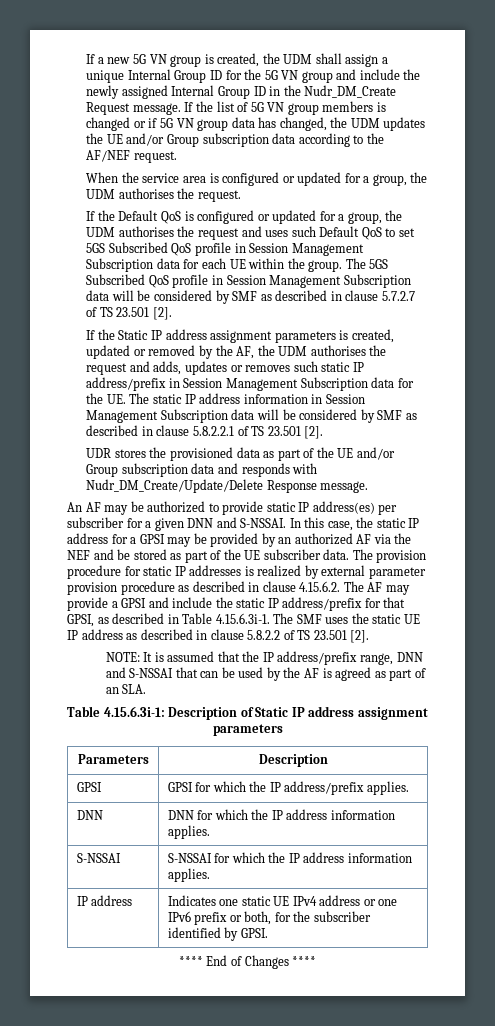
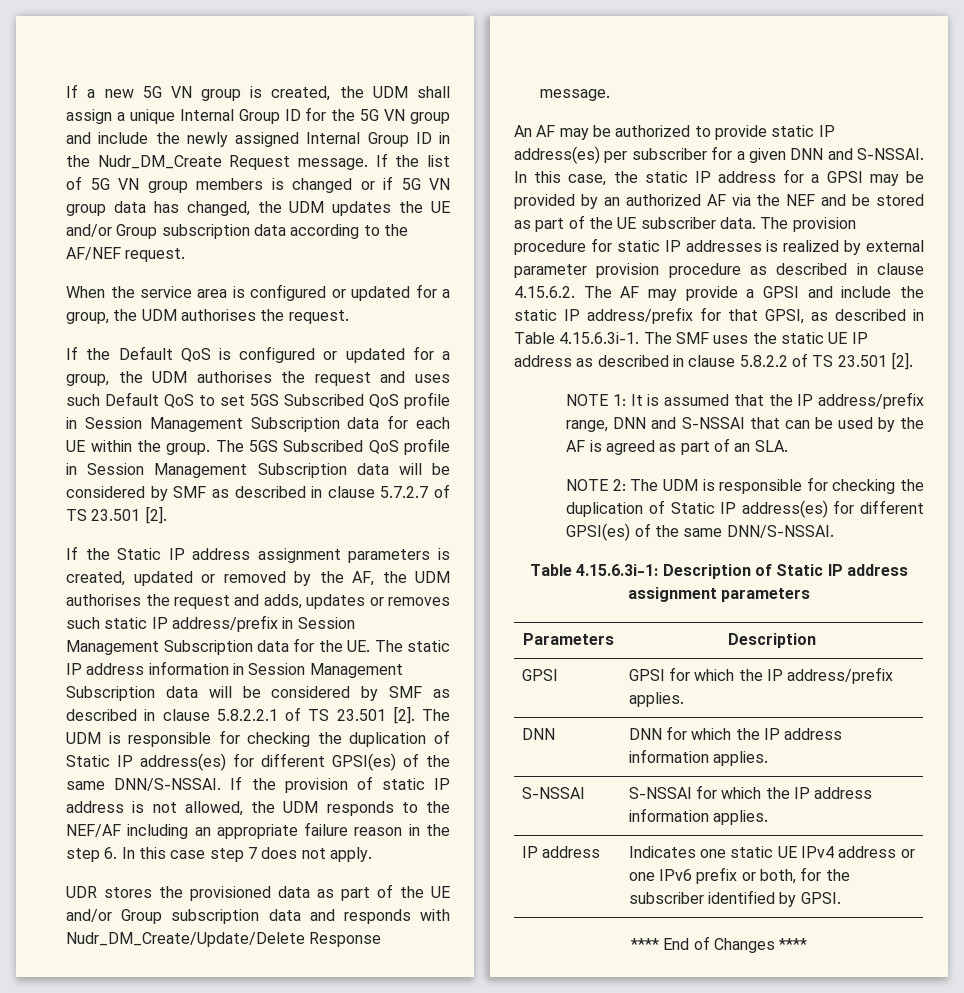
+ The UDM is responsible for checking the duplication of Static IP address(es) for different GPSI(es) of the same DNN/S-NSSAI. If the provision of static IP address is not allowed, the UDM responds to the NEF/AF including an appropriate failure reason in the step 6. In this case step 7 does not apply.
- NOTE: It is assumed that the IP address/prefix range, DNN and S-NSSAI that can be used by the AF is agreed as part of an SLA.
+ NOTE 1: It is assumed that the IP address/prefix range, DNN and S-NSSAI that can be used by the AF is agreed as part of an SLA.
+ NOTE 2: The UDM is responsible for checking the duplication of Static IP address(es) for different GPSI(es) of the same DNN/S-NSSAI.

